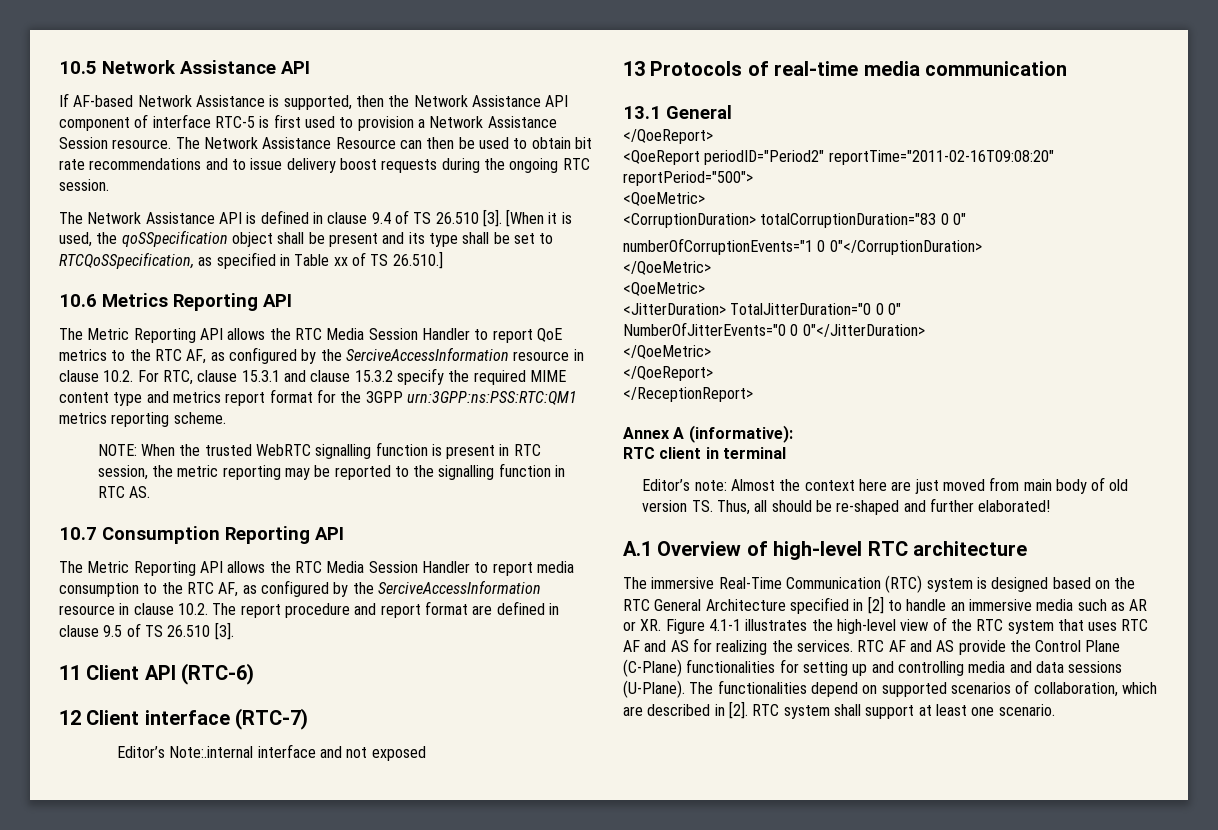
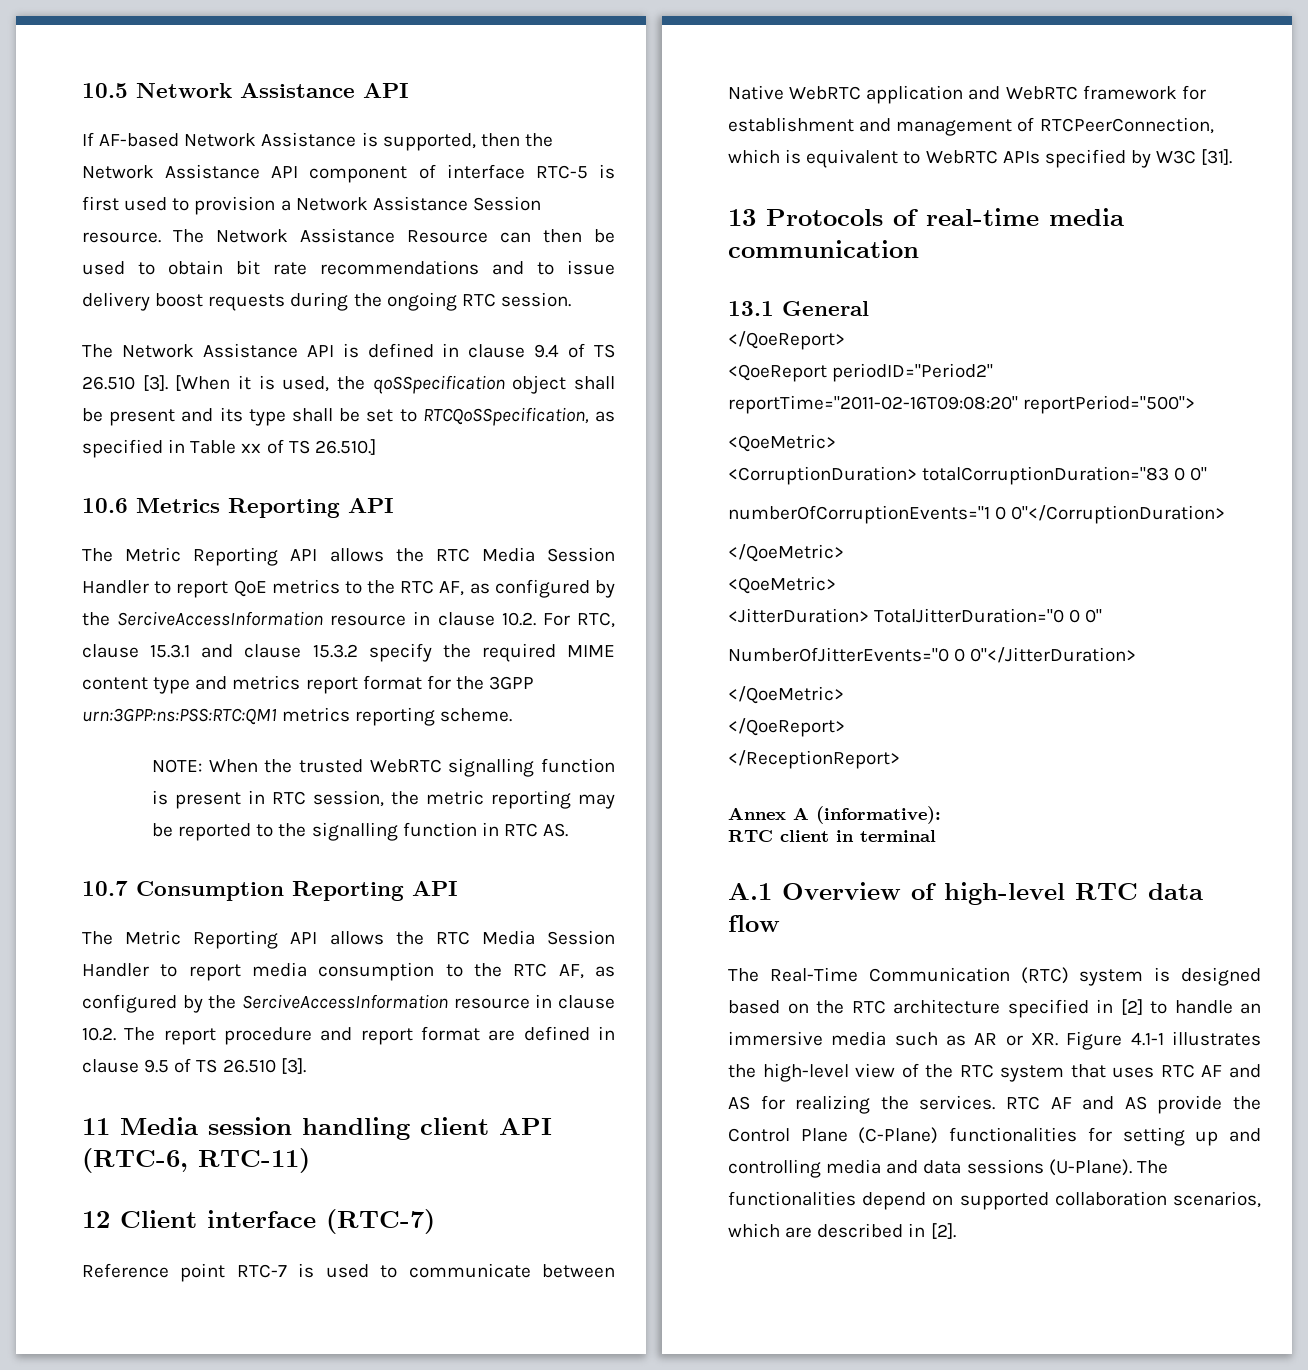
- 11 Client API (RTC-6)
+ 11 Media session handling client API (RTC-6, RTC-11)
  12 Client interface (RTC-7)
- Editor’s Note:.internal interface and not exposed
+ Reference point RTC-7 is used to communicate between Native WebRTC application and WebRTC framework for establishment and management of RTCPeerConnection, which is equivalent to WebRTC APIs specified by W3C [31].
- Editor’s note: Almost the context here are just moved from main body of old version TS. Thus, all should be re-shaped and further elaborated!
- A.1 Overview of high-level RTC architecture
- The immersive Real-Time Communication (RTC) system is designed based on the RTC General Architecture specified in [2] to handle an immersive media such as AR or XR. Figure 4.1-1 illustrates the high-level view of the RTC system that uses RTC AF and AS for realizing the services.
+ A.1 Overview of high-level RTC data flow
+ The Real-Time Communication (RTC) system is designed based on the RTC architecture specified in [2] to handle an immersive media such as AR or XR. Figure 4.1-1 illustrates the high-level view of the RTC system that uses RTC AF and AS for realizing the services.
- The functionalities depend on supported scenarios of collaboration, which are described in [2]. RTC system shall support at least one scenario.
+ The functionalities depend on supported collaboration scenarios, which are described in [2].

